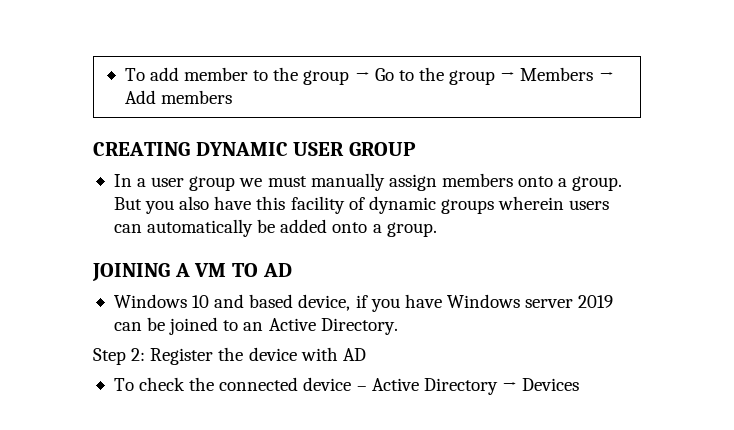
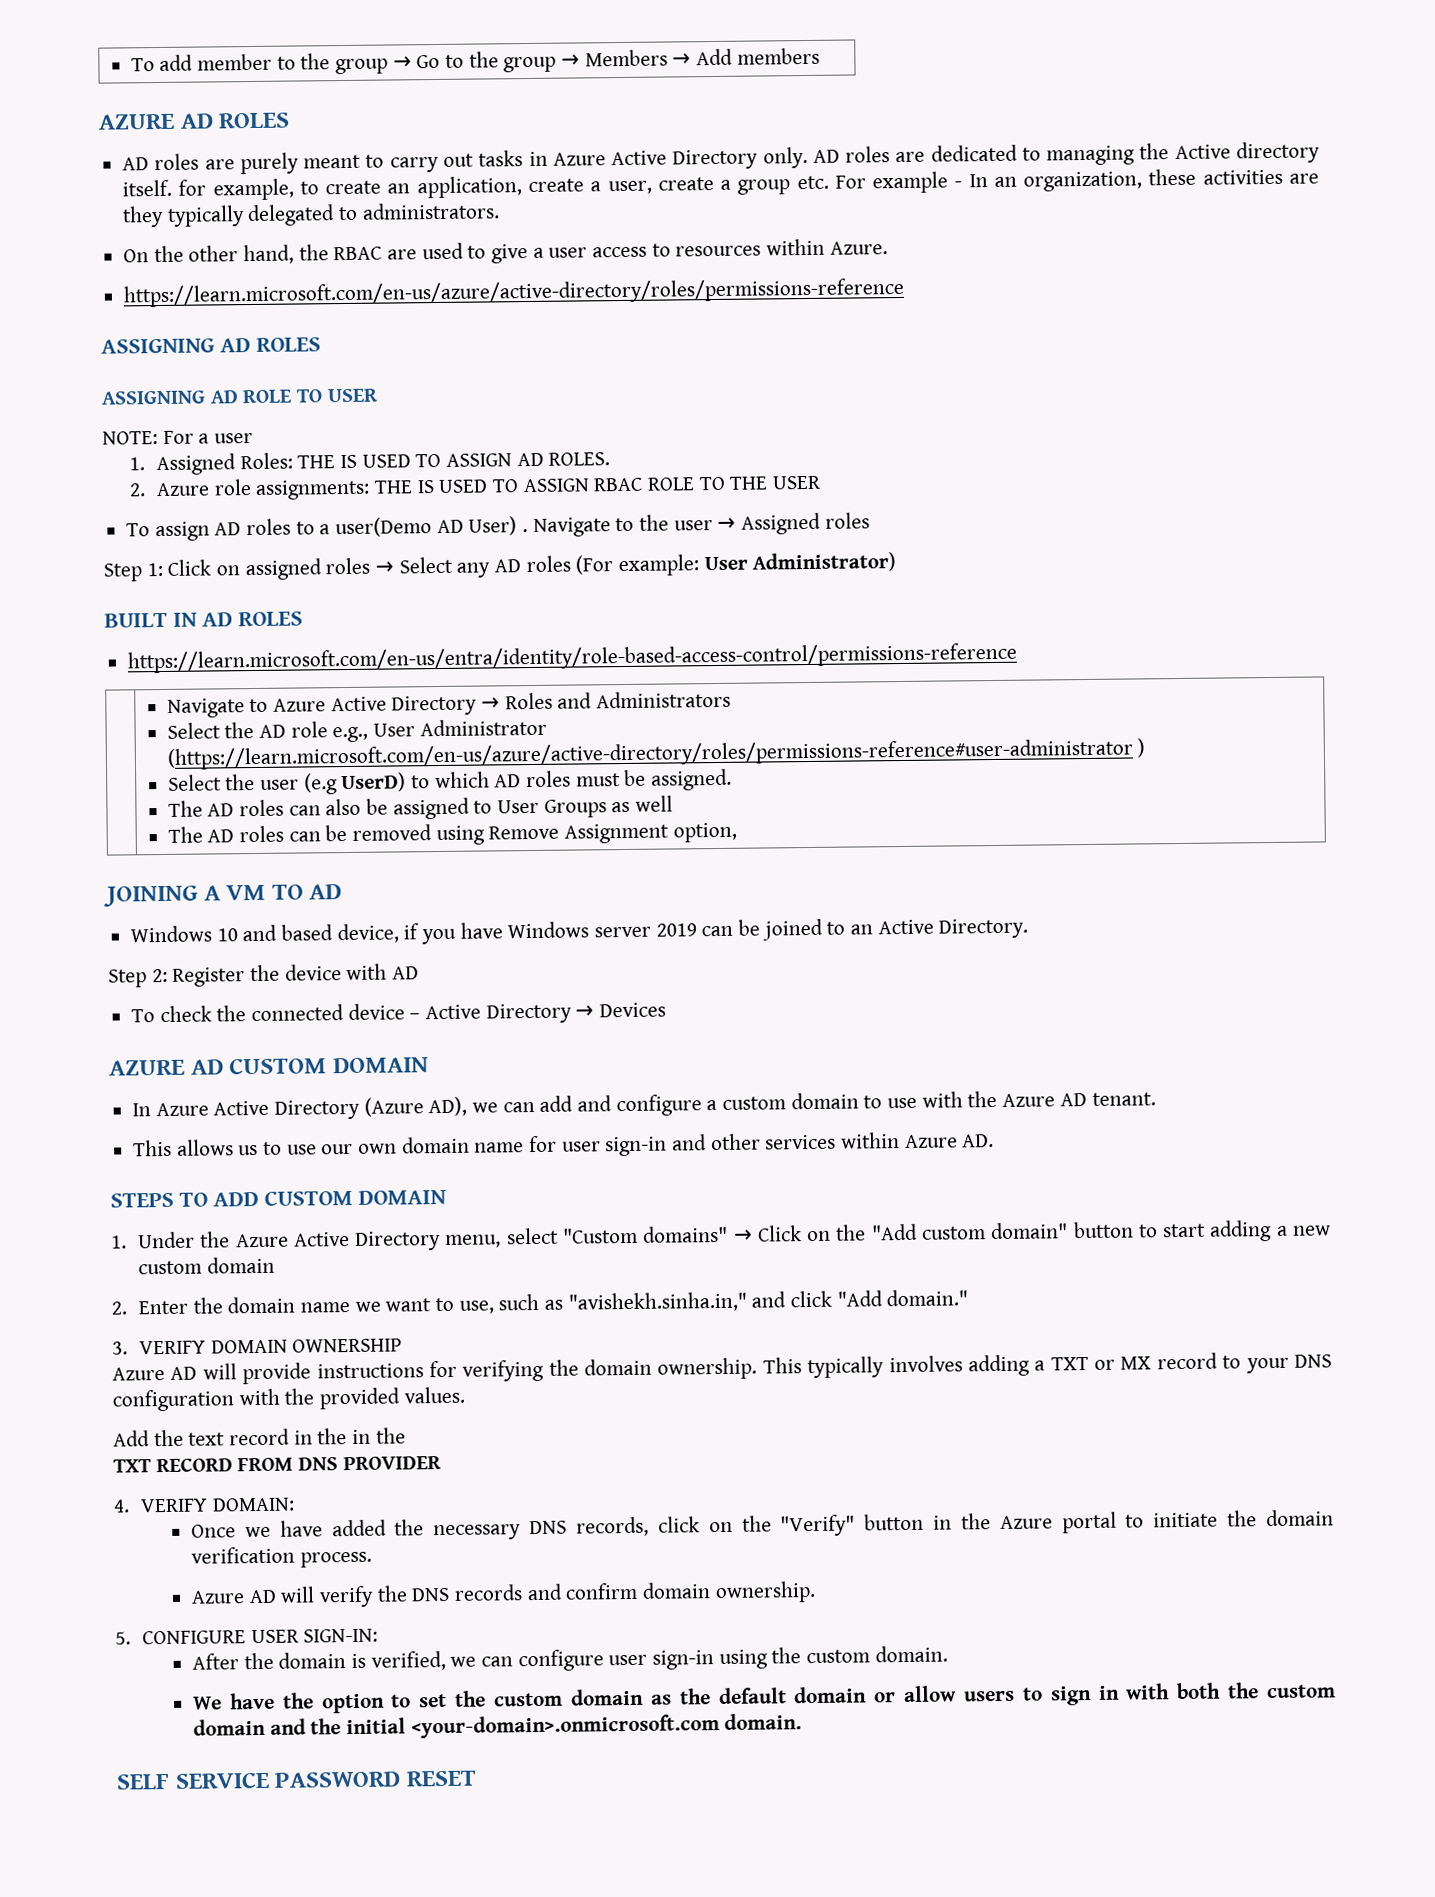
- CREATING DYNAMIC USER GROUP
- In a user group we must manually assign members onto a group. But you also have this facility of dynamic groups wherein users can automatically be added onto a group.
+ AZURE AD ROLES
+ AD roles are purely meant to carry out tasks in Azure Active Directory only. AD roles are dedicated to managing the Active directory itself. for example, to create an application, create a user, create a group etc. For example - In an organization, these activities are they typically delegated to administrators.
+ On the other hand, the RBAC are used to give a user access to resources within Azure.
+ https://learn.microsoft.com/en-us/azure/active-directory/roles/permissions-reference
+ ASSIGNING AD ROLES
+ ASSIGNING AD ROLE TO USER
+ NOTE: For a user
+ 1. Assigned Roles: THE IS USED TO ASSIGN AD ROLES.
+ 2. Azure role assignments: THE IS USED TO ASSIGN RBAC ROLE TO THE USER
+ To assign AD roles to a user(Demo AD User) . Navigate to the user → Assigned roles
+ Step 1: Click on assigned roles → Select any AD roles (For example: User Administrator)
+ BUILT IN AD ROLES
+ https://learn.microsoft.com/en-us/entra/identity/role-based-access-control/permissions-reference
+ | Navigate to Azure Active Directory → Roles and Administrators
+ Select the AD role e.g., User Administrator (https://learn.microsoft.com/en-us/azure/active-directory/roles/permissions-reference#user-administrator )
+ Select the user (e.g UserD) to which AD roles must be assigned.
+ The AD roles can also be assigned to User Groups as well
+ The AD roles can be removed using Remove Assignment option,
+ AZURE AD CUSTOM DOMAIN
+ In Azure Active Directory (Azure AD), we can add and configure a custom domain to use with the Azure AD tenant.
+ This allows us to use our own domain name for user sign-in and other services within Azure AD.
+ STEPS TO ADD CUSTOM DOMAIN
+ 1. Under the Azure Active Directory menu, select "Custom domains" → Click on the "Add custom domain" button to start adding a new custom domain
+ 2. Enter the domain name we want to use, such as "avishekh.sinha.in," and click "Add domain."
+ 3. VERIFY DOMAIN OWNERSHIP
+ Azure AD will provide instructions for verifying the domain ownership. This typically involves adding a TXT or MX record to your DNS configuration with the provided values.
+ Add the text record in the in the
+ TXT RECORD FROM DNS PROVIDER
+ 4. VERIFY DOMAIN:
+ Once we have added the necessary DNS records, click on the "Verify" button in the Azure portal to initiate the domain verification process.
+ Azure AD will verify the DNS records and confirm domain ownership.
+ 5. CONFIGURE USER SIGN-IN:
+ After the domain is verified, we can configure user sign-in using the custom domain.
+ We have the option to set the custom domain as the default domain or allow users to sign in with both the custom domain and the initial <your-domain>.onmicrosoft.com domain.
+ SELF SERVICE PASSWORD RESET

